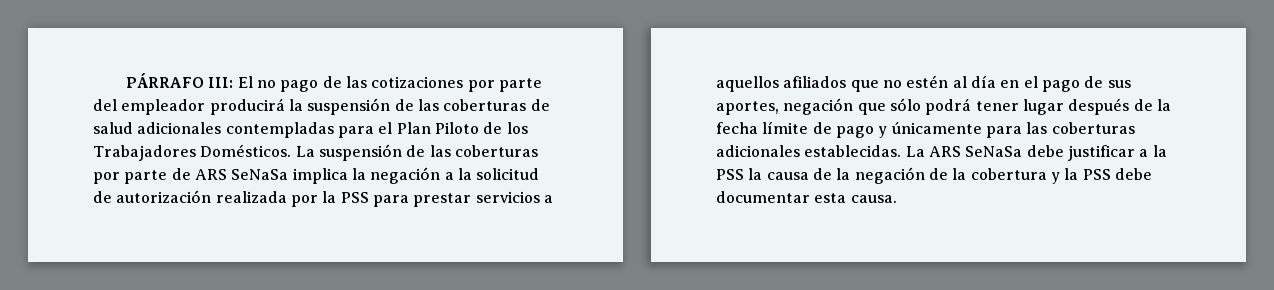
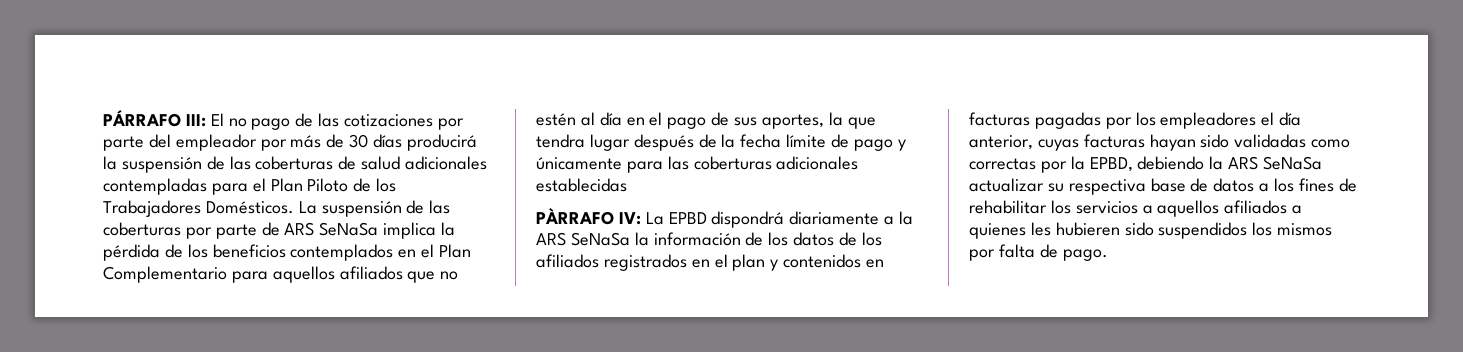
- PÁRRAFO III: El no pago de las cotizaciones por parte del empleador producirá la suspensión de las coberturas de salud adicionales contempladas para el Plan Piloto de los Trabajadores Domésticos.
+ PÁRRAFO III: El no pago de las cotizaciones por parte del empleador por más de 30 días producirá la suspensión de las coberturas de salud adicionales contempladas para el Plan Piloto de los Trabajadores Domésticos.
- La suspensión de las coberturas por parte de ARS SeNaSa implica la negación a la solicitud de autorización realizada por la PSS para prestar servicios a aquellos afiliados que no estén al día en el pago de sus aportes, negación que sólo podrá tener lugar después de la fecha límite de pago y únicamente para las coberturas adicionales establecidas. La ARS SeNaSa debe justificar a la PSS la causa de la negación de la cobertura y la PSS debe documentar esta causa.
+ La suspensión de las coberturas por parte de ARS SeNaSa implica la pérdida de los beneficios contemplados en el Plan Complementario para aquellos afiliados que no estén al día en el pago de sus aportes, la que tendra lugar después de la fecha límite de pago y únicamente para las coberturas adicionales establecidas
+ PÀRRAFO IV: La EPBD dispondrá diariamente a la ARS SeNaSa la información de los datos de los afiliados registrados en el plan y contenidos en facturas pagadas por los empleadores el día anterior, cuyas facturas hayan sido validadas como correctas por la EPBD, debiendo la ARS SeNaSa actualizar su respectiva base de datos a los fines de rehabilitar los servicios a aquellos afiliados a quienes les hubieren sido suspendidos los mismos por falta de pago.

